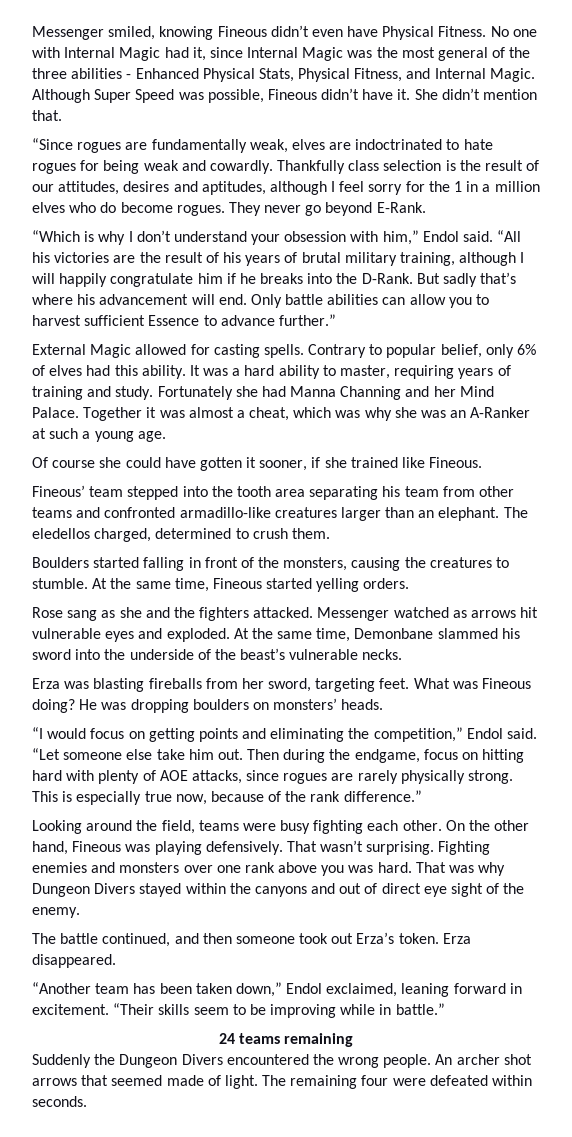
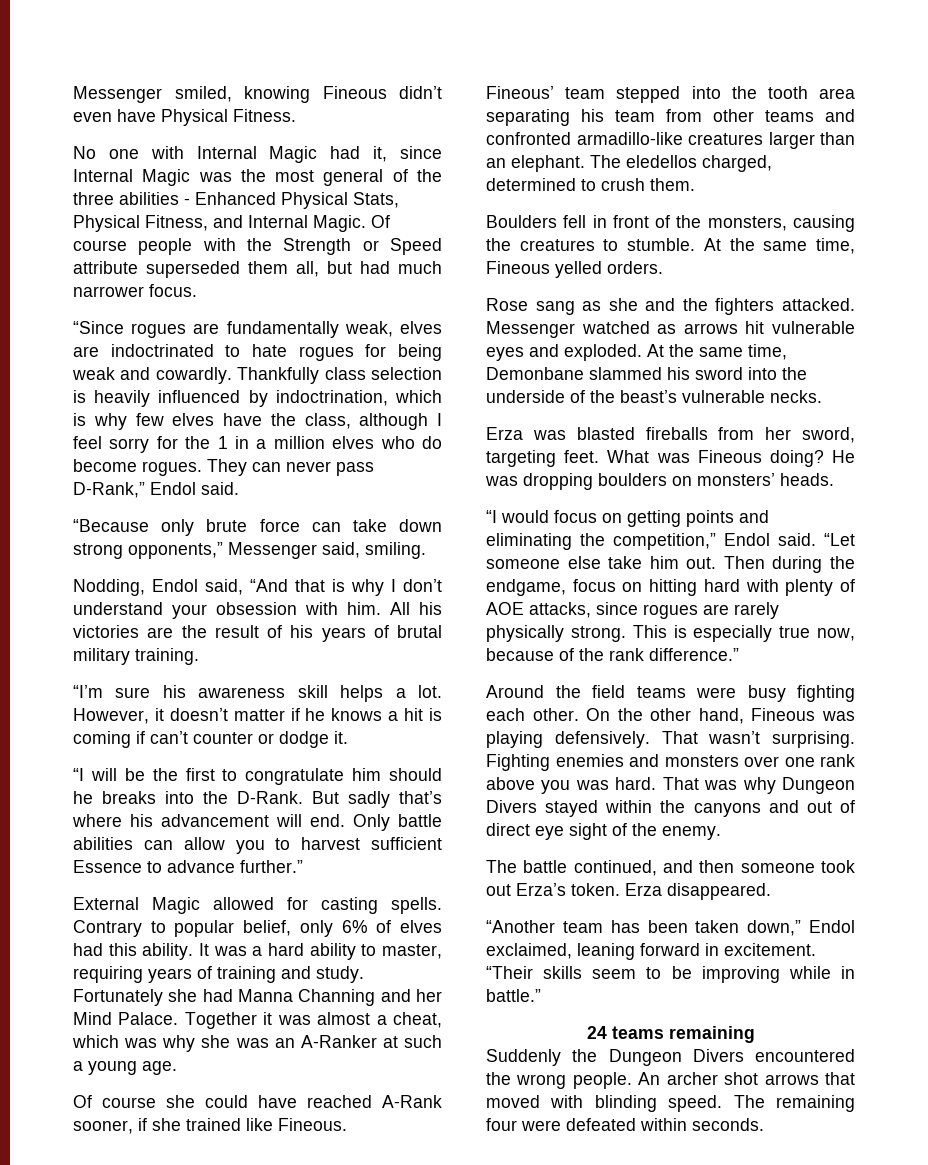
- Messenger smiled, knowing Fineous didn’t even have Physical Fitness. No one with Internal Magic had it, since Internal Magic was the most general of the three abilities - Enhanced Physical Stats, Physical Fitness, and Internal Magic.
+ Messenger smiled, knowing Fineous didn’t even have Physical Fitness.
+ No one with Internal Magic had it, since Internal Magic was the most general of the three abilities - Enhanced Physical Stats, Physical Fitness, and Internal Magic.
- Although Super Speed was possible, Fineous didn’t have it. She didn’t mention that.
+ Of course people with the Strength or Speed attribute superseded them all, but had much narrower focus.
- Thankfully class selection is the result of our attitudes, desires and aptitudes, although I feel sorry for the 1 in a million elves who do become rogues.
+ Thankfully class selection is heavily influenced by indoctrination, which is why few elves have the class, although I feel sorry for the 1 in a million elves who do become rogues.
- They never go beyond E-Rank.
- “Which is why I don’t understand your obsession with him,” Endol said. “All his victories are the result of his years of brutal military training, although I will happily congratulate him if he breaks into the D-Rank.
+ They can never pass D-Rank,” Endol said.
+ “Because only brute force can take down strong opponents,” Messenger said, smiling.
+ Nodding, Endol said, “And that is why I don’t understand your obsession with him. All his victories are the result of his years of brutal military training.
+ “I’m sure his awareness skill helps a lot. However, it doesn’t matter if he knows a hit is coming if can’t counter or dodge it.
+ “I will be the first to congratulate him should he breaks into the D-Rank.
- Of course she could have gotten it sooner, if she trained like Fineous.
+ Of course she could have reached A-Rank sooner, if she trained like Fineous.
- Boulders started falling in front of the monsters, causing the creatures to stumble.
+ Boulders fell in front of the monsters, causing the creatures to stumble.
- At the same time, Fineous started yelling orders.
+ At the same time, Fineous yelled orders.
- Erza was blasting fireballs from her sword, targeting feet.
+ Erza was blasted fireballs from her sword, targeting feet.
- Looking around the field, teams were busy fighting each other.
+ Around the field teams were busy fighting each other.
- An archer shot arrows that seemed made of light.
+ An archer shot arrows that moved with blinding speed.

